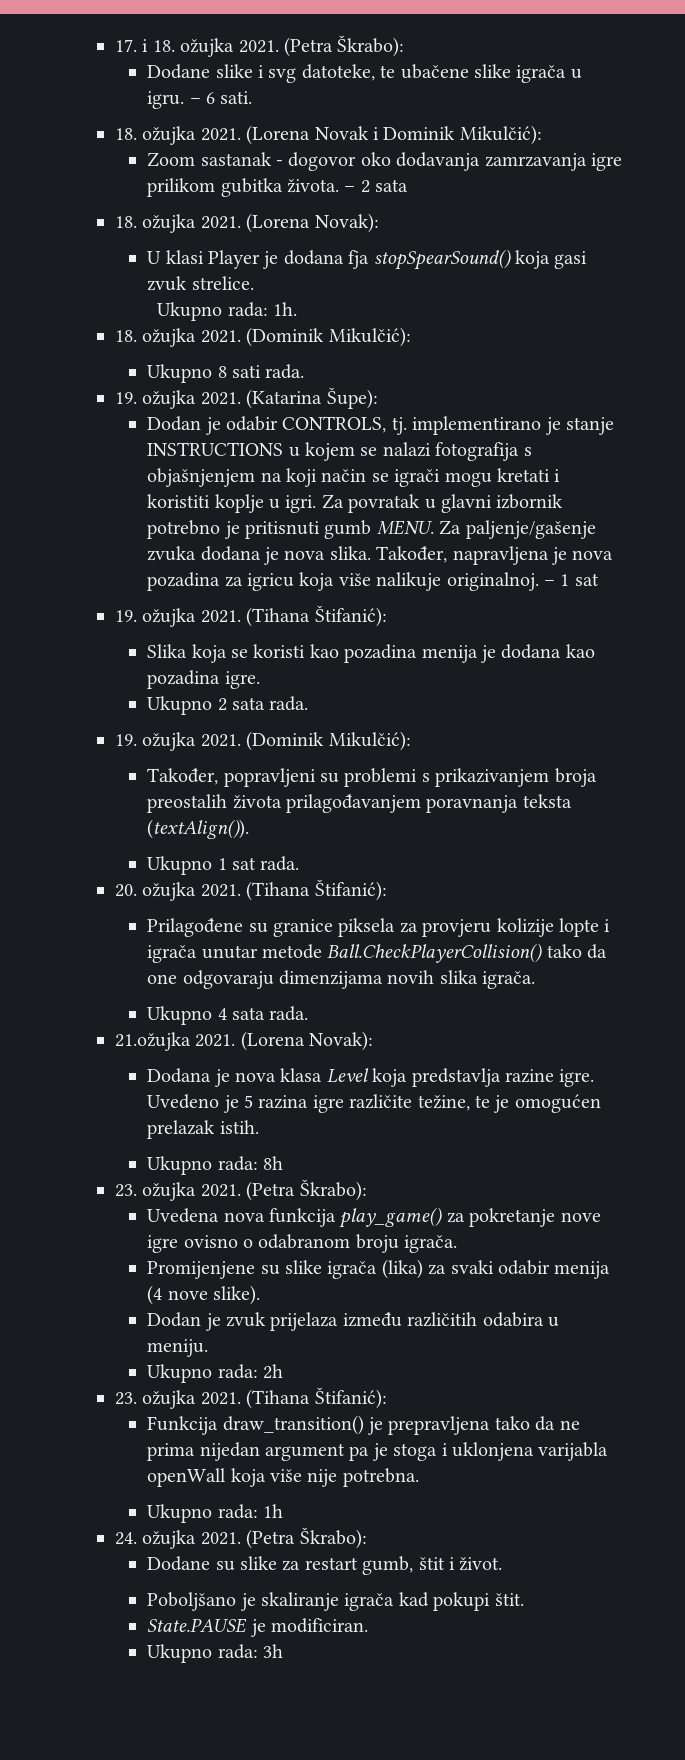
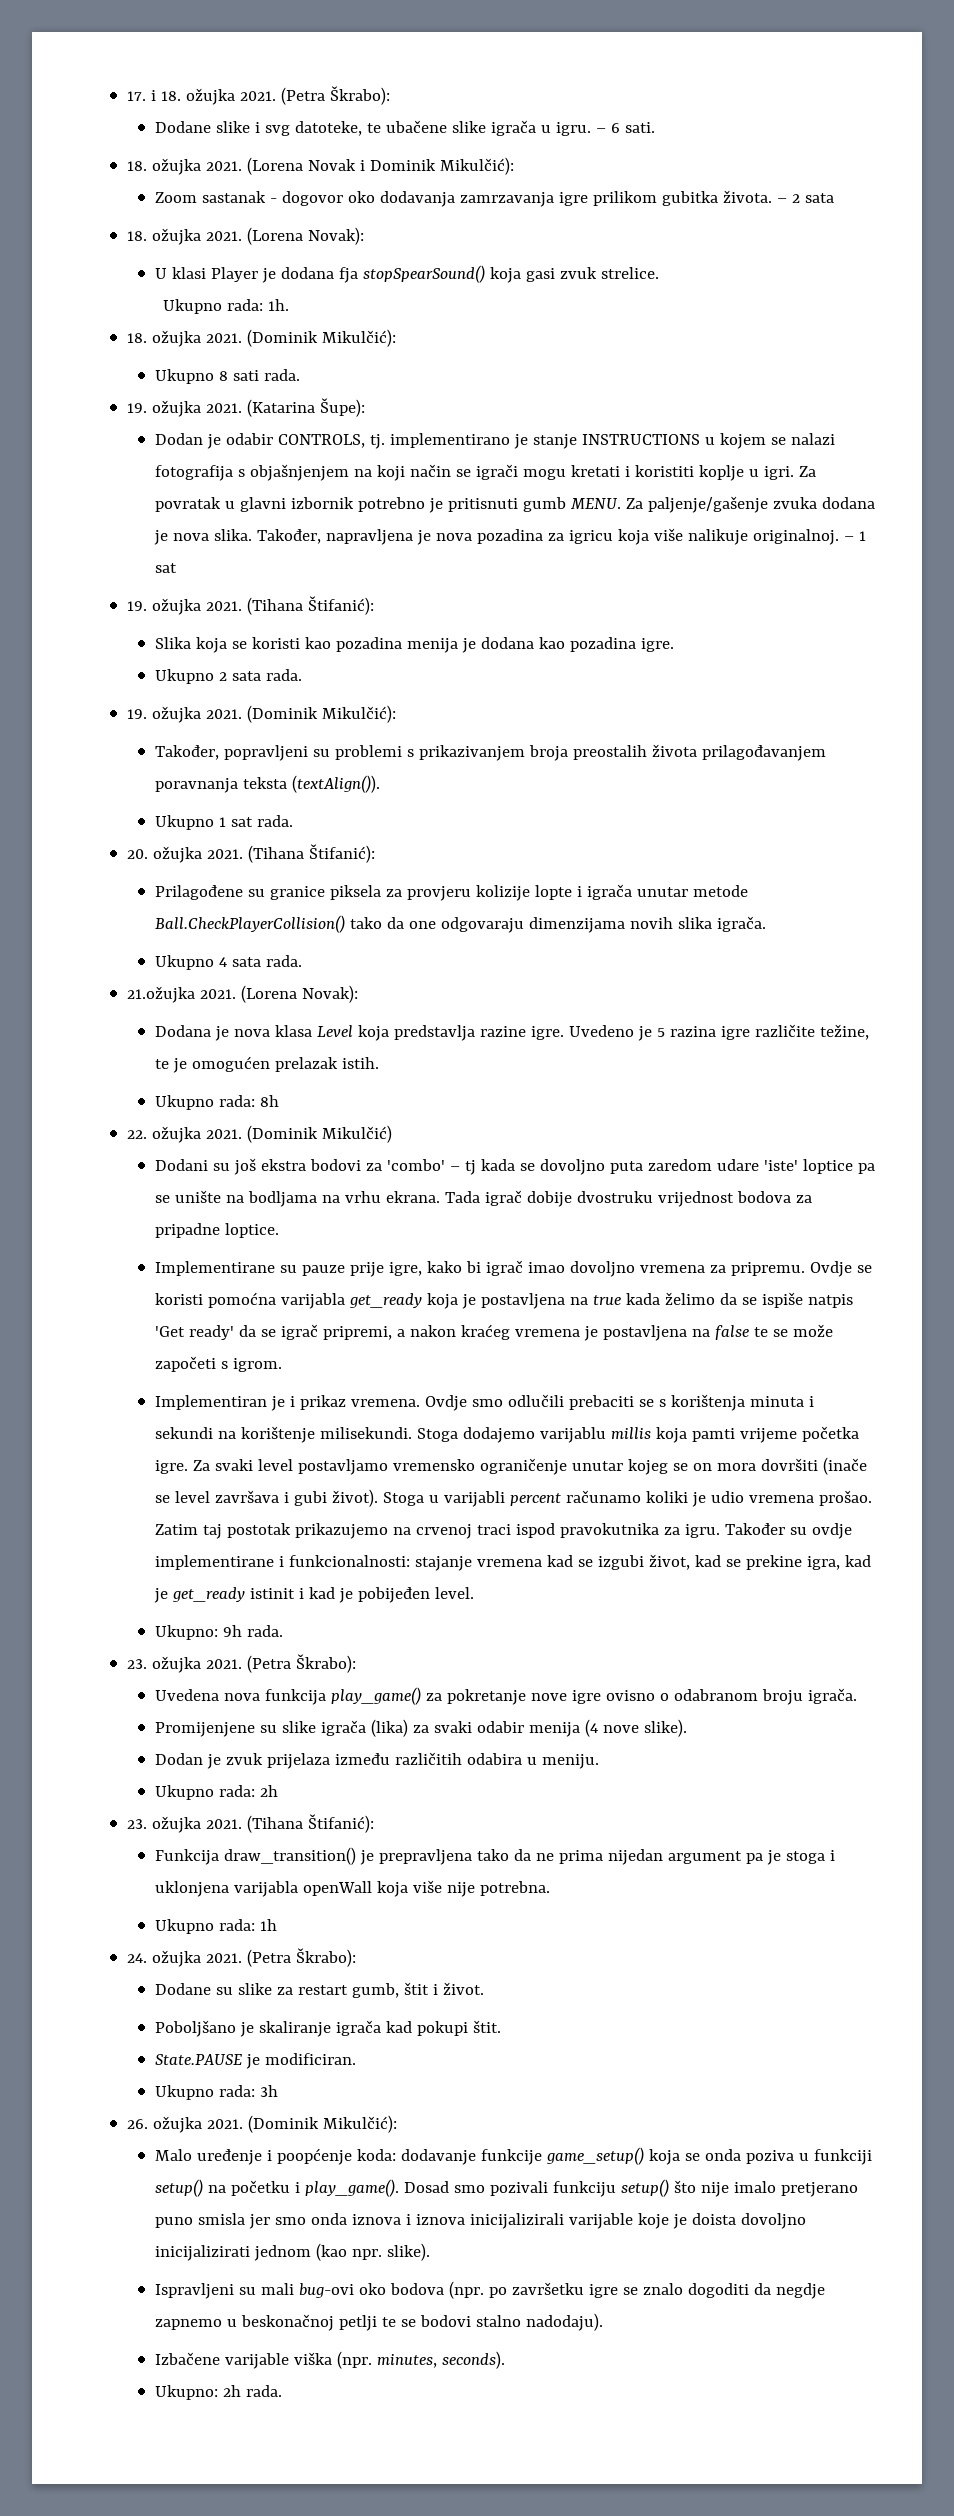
+ 22. ožujka 2021. (Dominik Mikulčić)
+ Dodani su još ekstra bodovi za 'combo' – tj kada se dovoljno puta zaredom udare 'iste' loptice pa se unište na bodljama na vrhu ekrana. Tada igrač dobije dvostruku vrijednost bodova za pripadne loptice.
+ Implementirane su pauze prije igre, kako bi igrač imao dovoljno vremena za pripremu. Ovdje se koristi pomoćna varijabla get_ready koja je postavljena na true kada želimo da se ispiše natpis 'Get ready' da se igrač pripremi, a nakon kraćeg vremena je postavljena na false te se može započeti s igrom.
+ Implementiran je i prikaz vremena. Ovdje smo odlučili prebaciti se s korištenja minuta i sekundi na korištenje milisekundi. Stoga dodajemo varijablu millis koja pamti vrijeme početka igre. Za svaki level postavljamo vremensko ograničenje unutar kojeg se on mora dovršiti (inače se level završava i gubi život). Stoga u varijabli percent računamo koliki je udio vremena prošao. Zatim taj postotak prikazujemo na crvenoj traci ispod pravokutnika za igru. Također su ovdje implementirane i funkcionalnosti: stajanje vremena kad se izgubi život, kad se prekine igra, kad je get_ready istinit i kad je pobijeđen level.
+ Ukupno: 9h rada.
+ 26. ožujka 2021. (Dominik Mikulčić):
+ Malo uređenje i poopćenje koda: dodavanje funkcije game_setup() koja se onda poziva u funkciji setup() na početku i play_game(). Dosad smo pozivali funkciju setup() što nije imalo pretjerano puno smisla jer smo onda iznova i iznova inicijalizirali varijable koje je doista dovoljno inicijalizirati jednom (kao npr. slike).
+ Ispravljeni su mali bug-ovi oko bodova (npr. po završetku igre se znalo dogoditi da negdje zapnemo u beskonačnoj petlji te se bodovi stalno nadodaju).
+ Izbačene varijable viška (npr. minutes, seconds).
+ Ukupno: 2h rada.

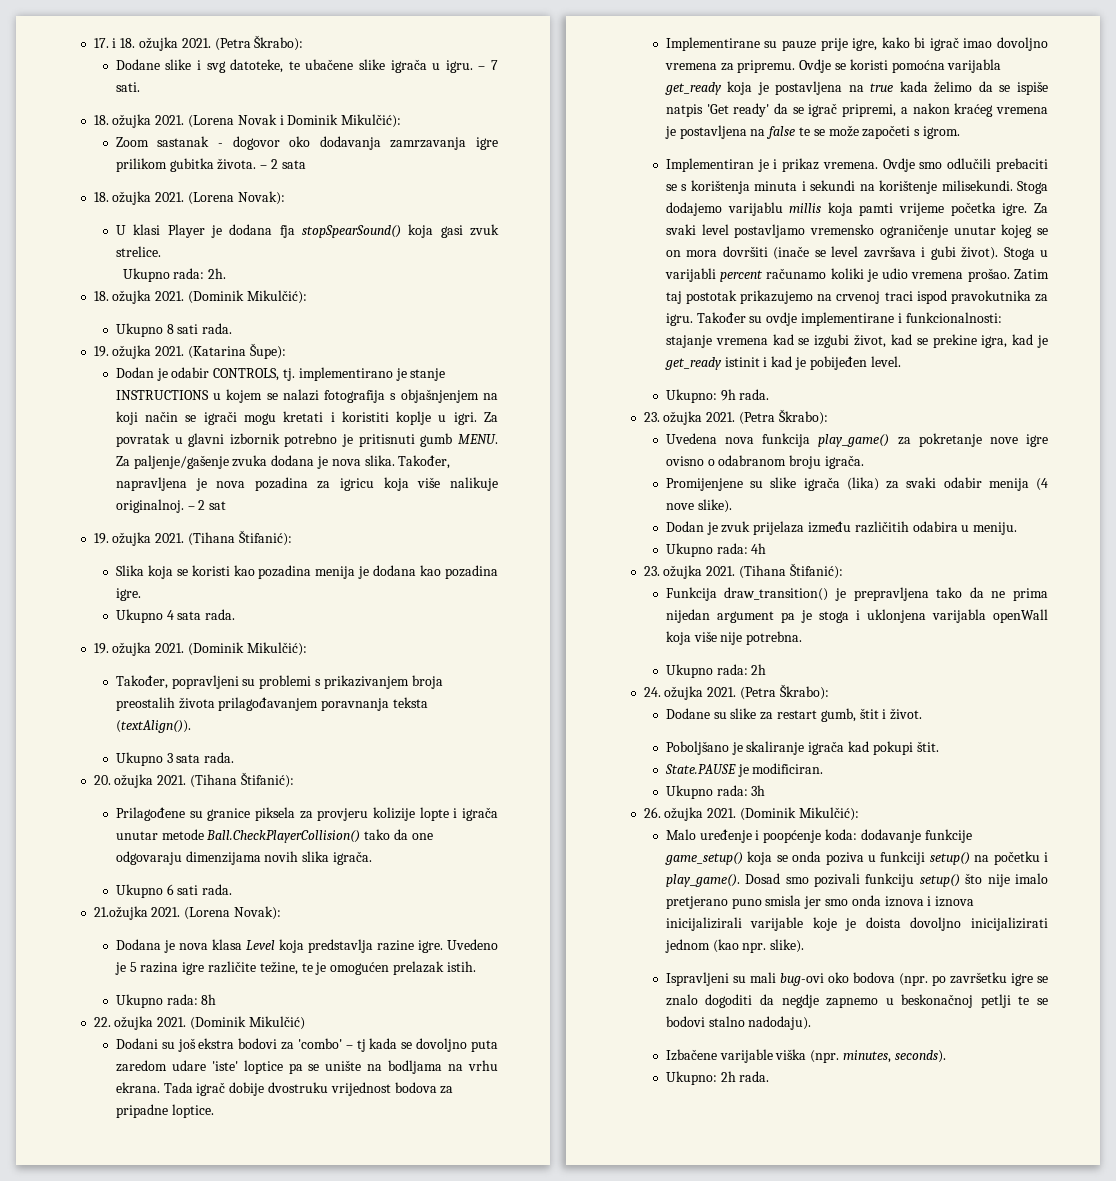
- – 6 sati.
+ – 7 sati.
- Ukupno rada: 1h.
+ Ukupno rada: 2h.
- – 1 sat
+ – 2 sat
- Ukupno 2 sata rada.
+ Ukupno 4 sata rada.
- Ukupno 1 sat rada.
+ Ukupno 3 sata rada.
- Ukupno 4 sata rada.
+ Ukupno 6 sati rada.
- Ukupno rada: 2h
+ Ukupno rada: 4h
- Ukupno rada: 1h
+ Ukupno rada: 2h

